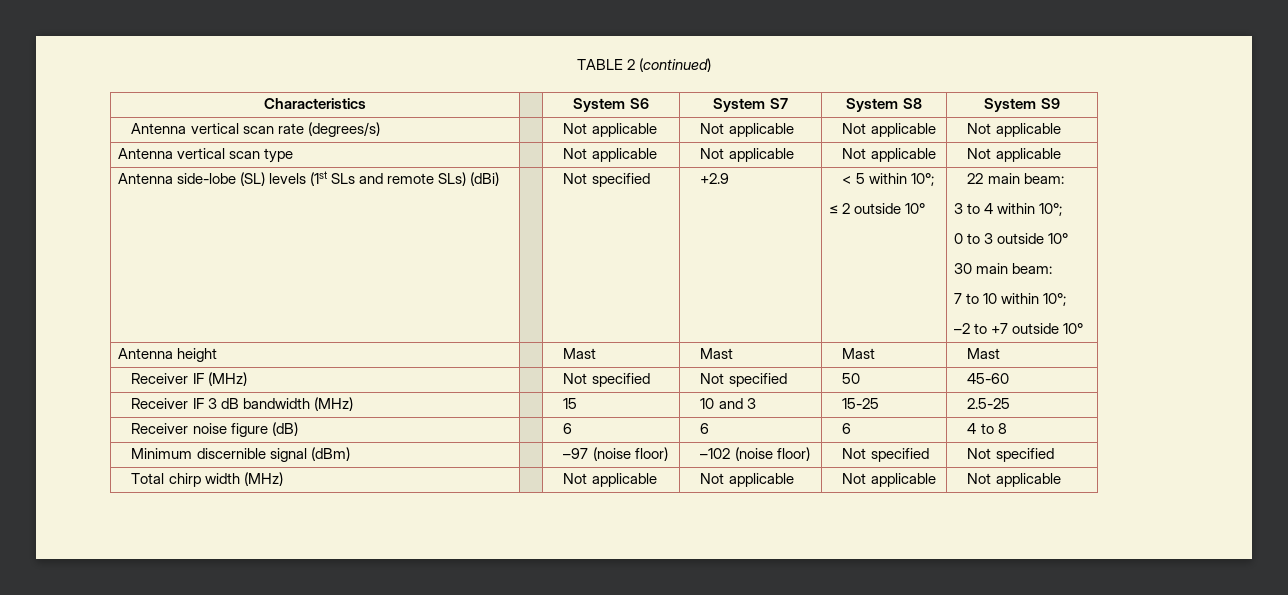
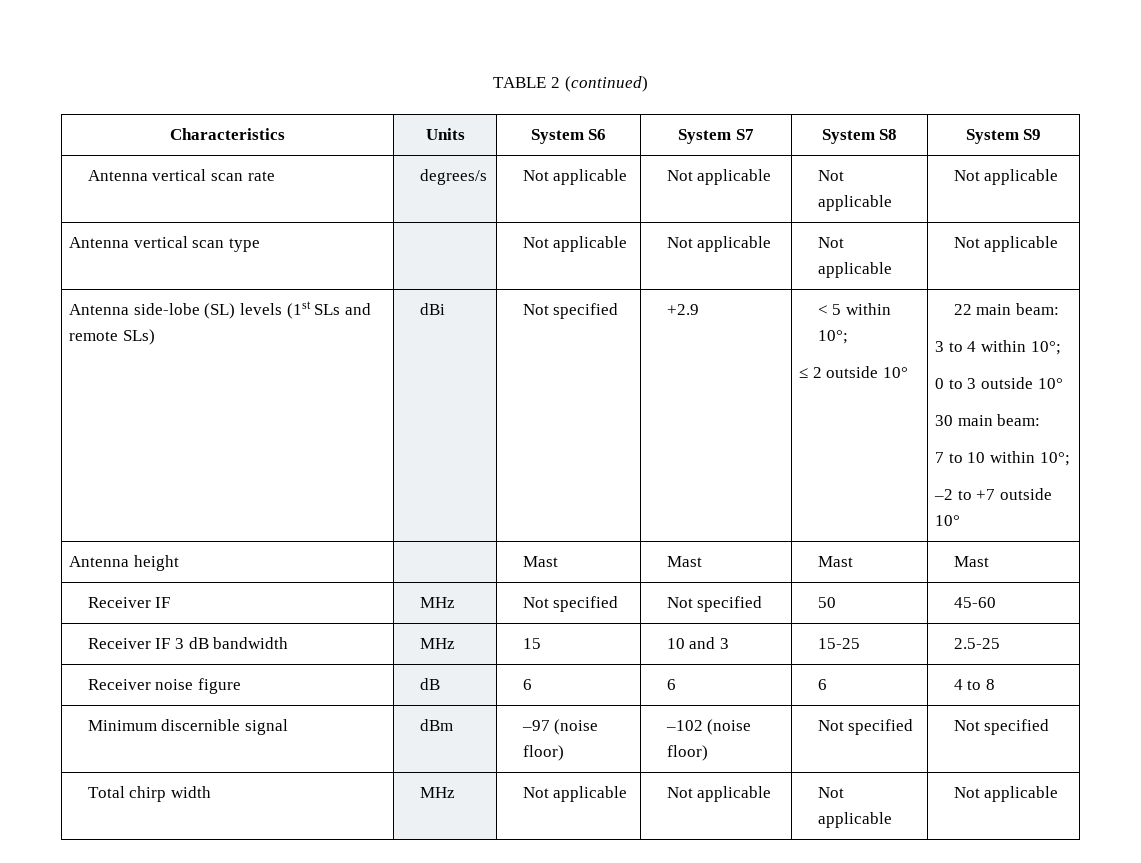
- Characteristics | | System S6 | System S7 | System S8 | System S9
+ Characteristics | Units | System S6 | System S7 | System S8 | System S9
- Antenna vertical scan rate (degrees/s) | | Not applicable | Not applicable | Not applicable | Not applicable
+ Antenna vertical scan rate | degrees/s | Not applicable | Not applicable | Not applicable | Not applicable
- Antenna side-lobe (SL) levels (1st SLs and remote SLs) (dBi)
+ Antenna side-lobe (SL) levels (1st SLs and remote SLs) | dBi
- Receiver IF (MHz) | | Not specified | Not specified | 50 | 45-60
+ Receiver IF | MHz | Not specified | Not specified | 50 | 45-60
- Receiver IF 3 dB bandwidth (MHz) | | 15 | 10 and 3 | 15-25 | 2.5-25
+ Receiver IF 3 dB bandwidth | MHz | 15 | 10 and 3 | 15-25 | 2.5-25
- Receiver noise figure (dB) | | 6 | 6 | 6 | 4 to 8
+ Receiver noise figure | dB | 6 | 6 | 6 | 4 to 8
- Minimum discernible signal (dBm) | | –97 (noise floor) | –102 (noise floor) | Not specified | Not specified
+ Minimum discernible signal | dBm | –97 (noise floor) | –102 (noise floor) | Not specified | Not specified
- Total chirp width (MHz) | | Not applicable | Not applicable | Not applicable | Not applicable
+ Total chirp width | MHz | Not applicable | Not applicable | Not applicable | Not applicable

